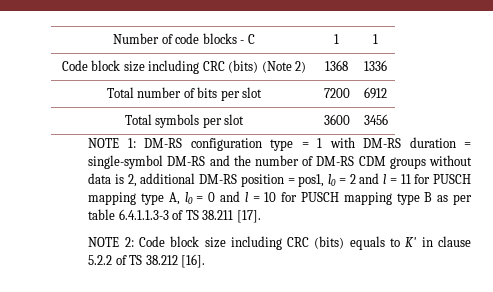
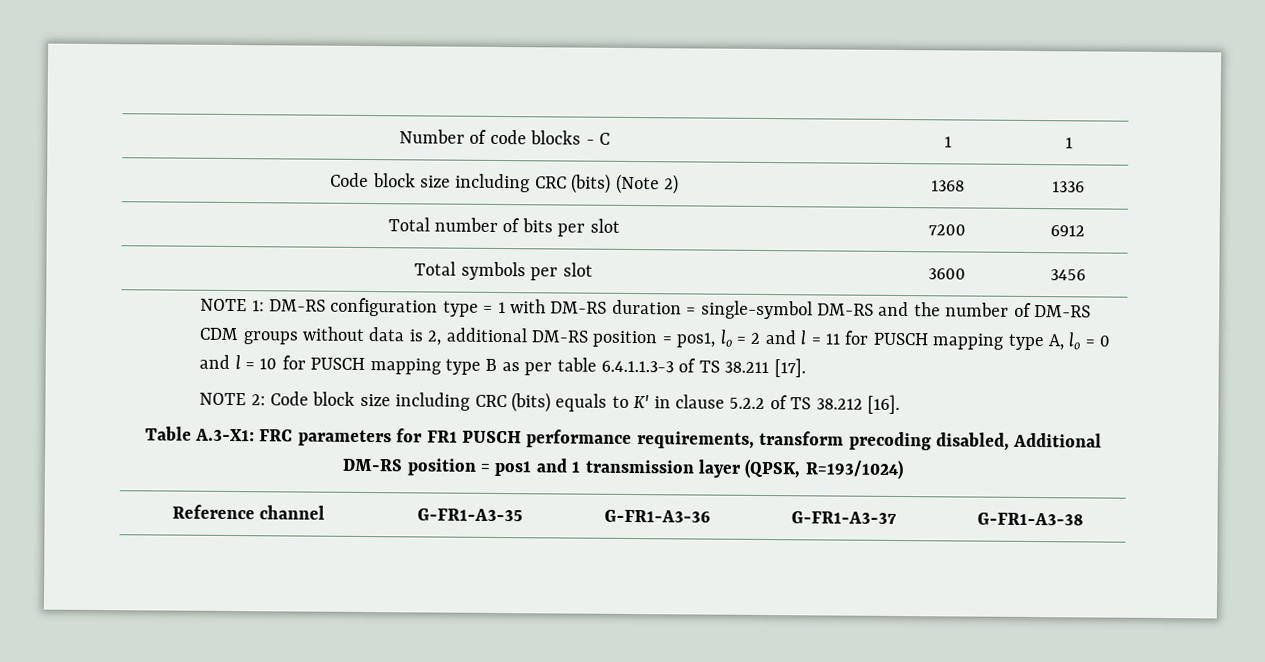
+ Table A.3-X1: FRC parameters for FR1 PUSCH performance requirements, transform precoding disabled, Additional DM-RS position = pos1 and 1 transmission layer (QPSK, R=193/1024)
+ Reference channel | G-FR1-A3-35 | G-FR1-A3-36 | G-FR1-A3-37 | G-FR1-A3-38

